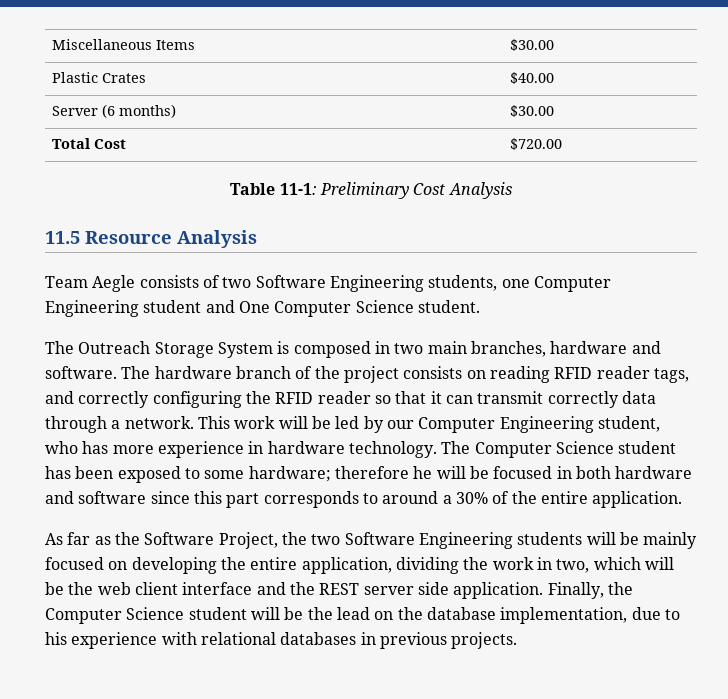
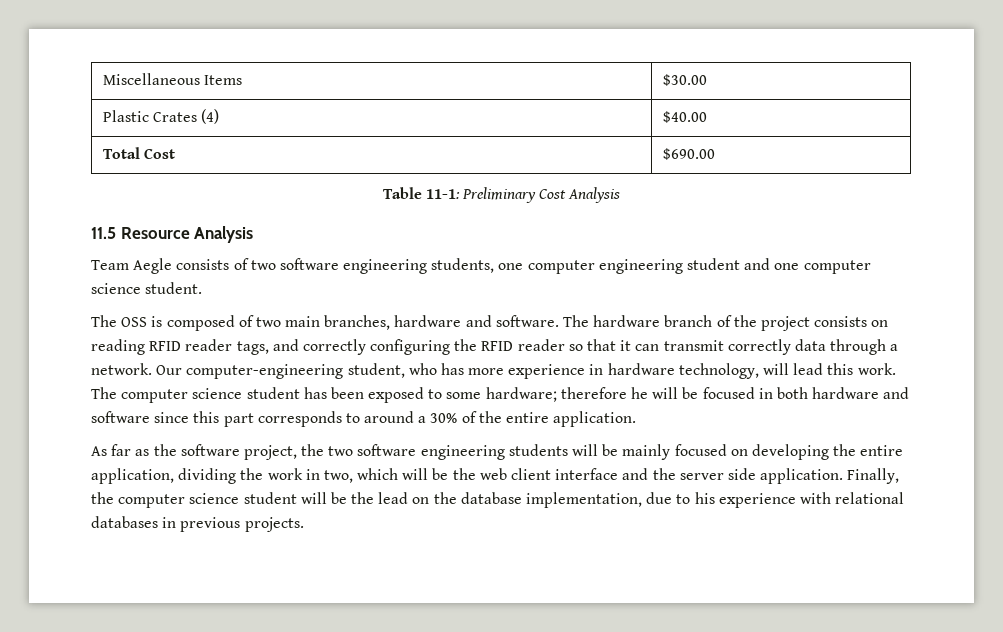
- Plastic Crates | $40.00
+ Plastic Crates (4) | $40.00
- Server (6 months) | $30.00
- Total Cost | $720.00
+ Total Cost | $690.00
- Team Aegle consists of two Software Engineering students, one Computer Engineering student and One Computer Science student.
+ Team Aegle consists of two software engineering students, one computer engineering student and one computer science student.
- The Outreach Storage System is composed in two main branches, hardware and software.
+ The OSS is composed of two main branches, hardware and software.
- This work will be led by our Computer Engineering student, who has more experience in hardware technology. The Computer Science student has been exposed to some hardware; therefore he will be focused in both hardware and software since this part corresponds to around a 30% of the entire application.
+ Our computer-engineering student, who has more experience in hardware technology, will lead this work. The computer science student has been exposed to some hardware; therefore he will be focused in both hardware and software since this part corresponds to around a 30% of the entire application.
- As far as the Software Project, the two Software Engineering students will be mainly focused on developing the entire application, dividing the work in two, which will be the web client interface and the REST server side application.
+ As far as the software project, the two software engineering students will be mainly focused on developing the entire application, dividing the work in two, which will be the web client interface and the server side application.
- Finally, the Computer Science student will be the lead on the database implementation, due to his experience with relational databases in previous projects.
+ Finally, the computer science student will be the lead on the database implementation, due to his experience with relational databases in previous projects.

